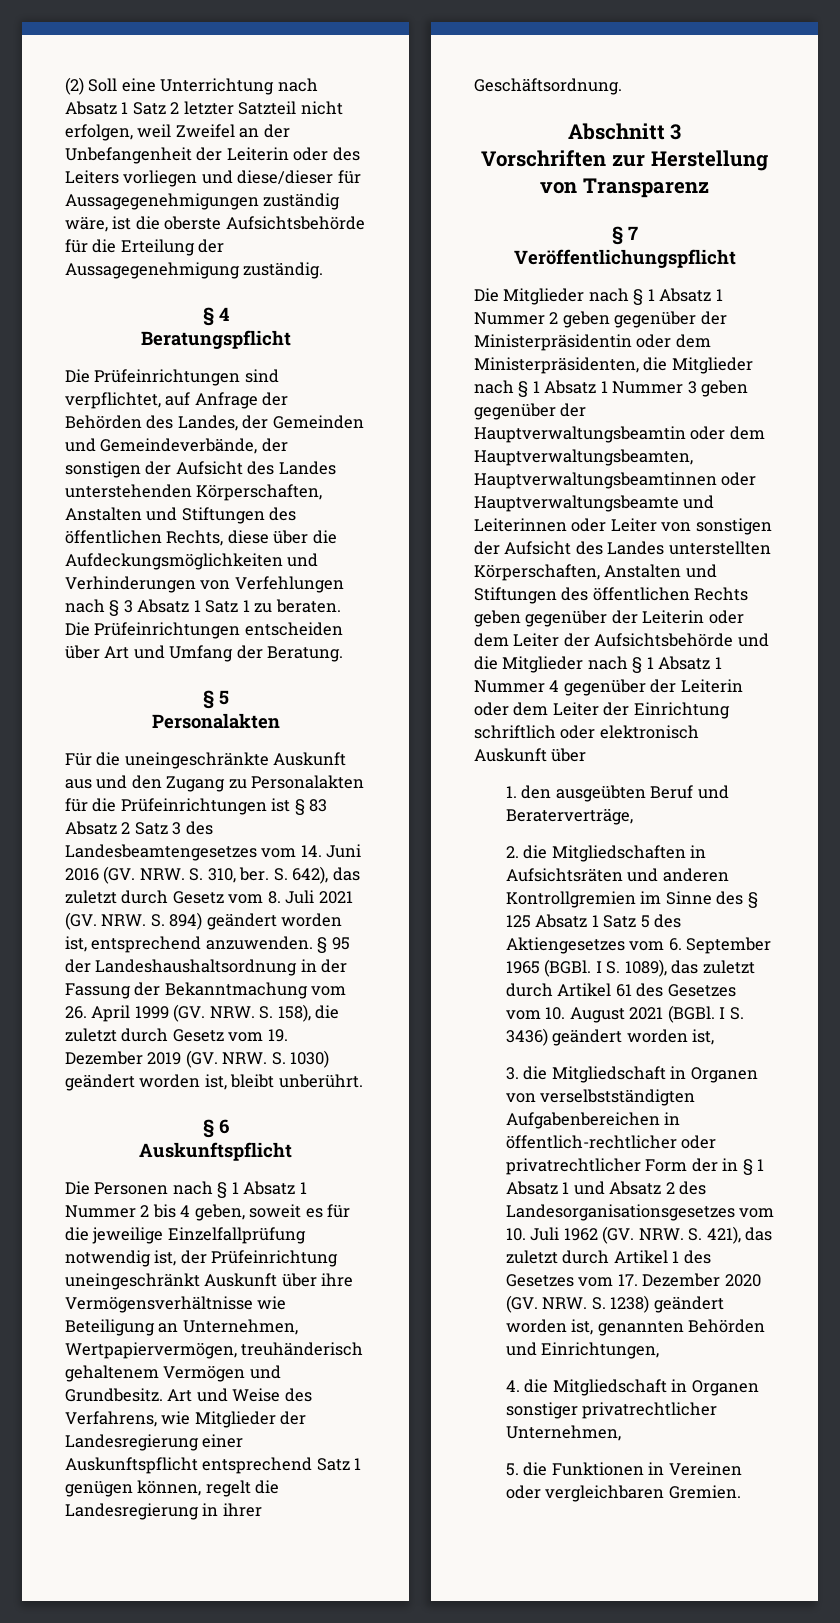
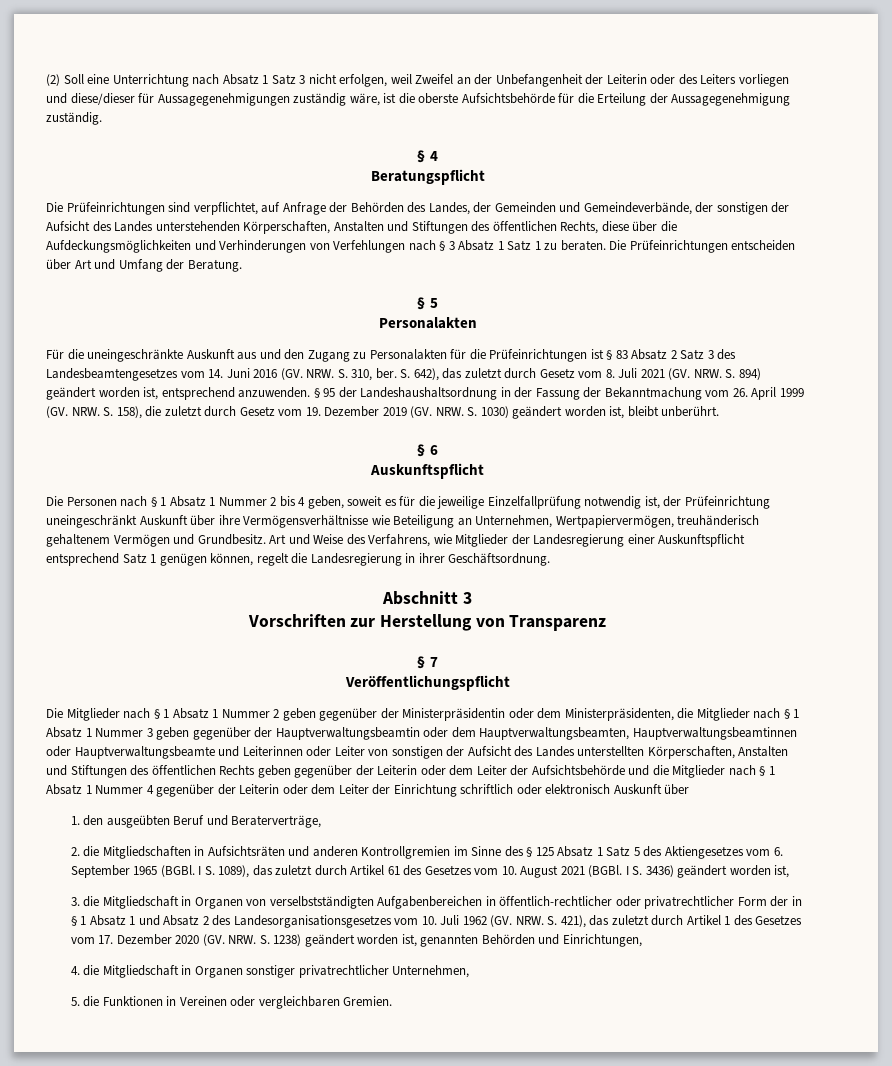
- (2) Soll eine Unterrichtung nach Absatz 1 Satz 2 letzter Satzteil nicht erfolgen, weil Zweifel an der Unbefangenheit der Leiterin oder des Leiters vorliegen und diese/dieser für Aussagegenehmigungen zuständig wäre, ist die oberste Aufsichtsbehörde für die Erteilung der Aussagegenehmigung zuständig.
+ (2) Soll eine Unterrichtung nach Absatz 1 Satz 3 nicht erfolgen, weil Zweifel an der Unbefangenheit der Leiterin oder des Leiters vorliegen und diese/dieser für Aussagegenehmigungen zuständig wäre, ist die oberste Aufsichtsbehörde für die Erteilung der Aussagegenehmigung zuständig.

